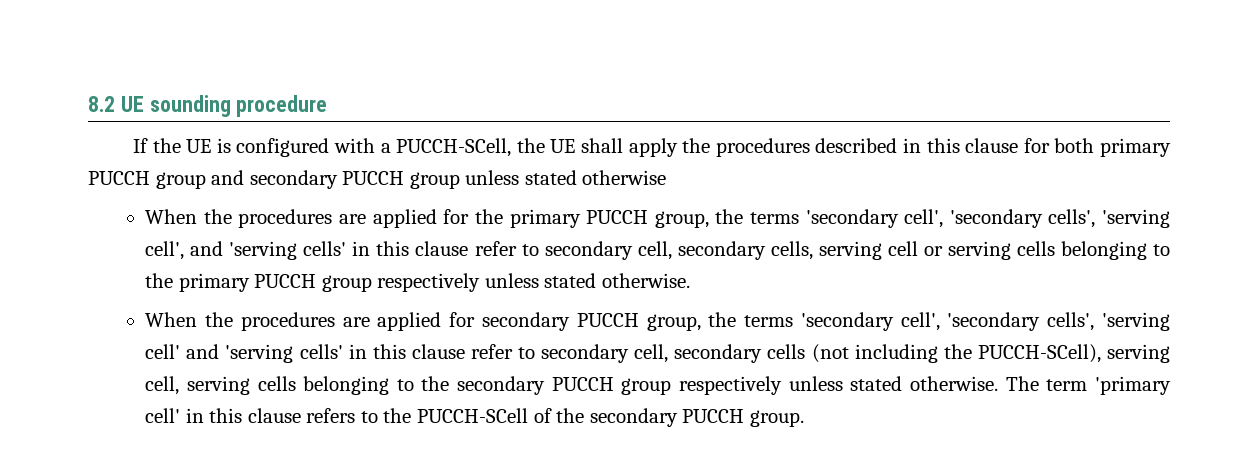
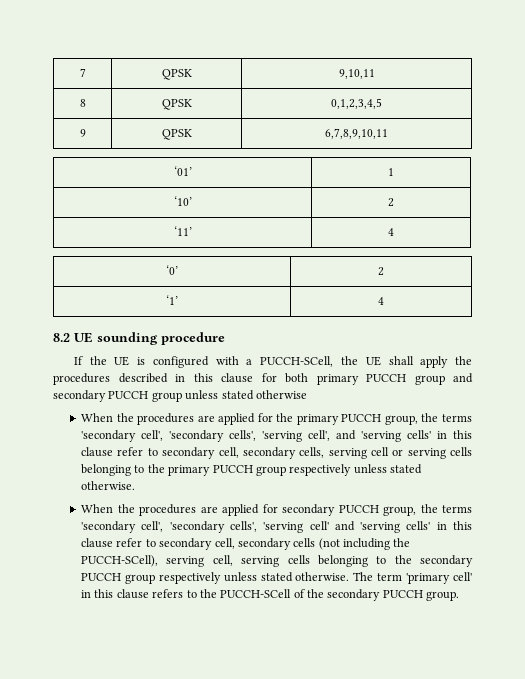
+ 7 | QPSK | 9,10,11
+ 8 | QPSK | 0,1,2,3,4,5
+ 9 | QPSK | 6,7,8,9,10,11
+ ‘01’ | 1
+ ‘10’ | 2
+ ‘11’ | 4
+ ‘0’ | 2
+ ‘1’ | 4

